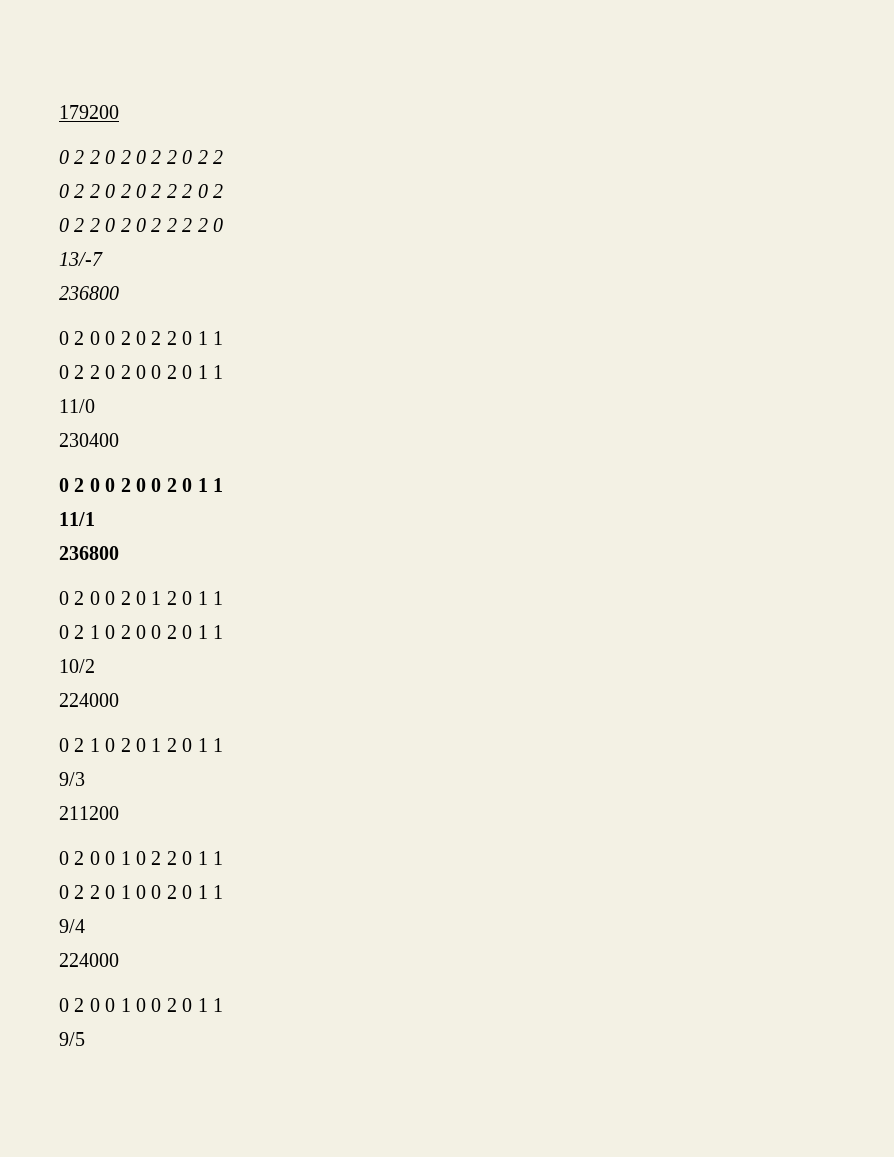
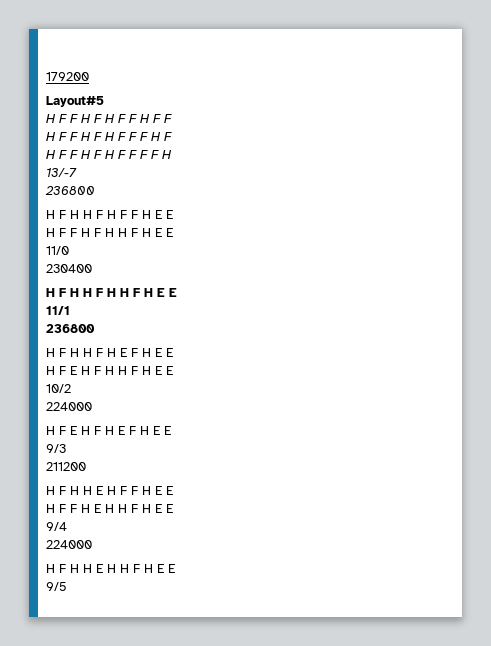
- 0 2 2 0 2 0 2 2 0 2 2
- 0 2 2 0 2 0 2 2 2 0 2
- 0 2 2 0 2 0 2 2 2 2 0
+ Layout#5
+ H F F H F H F F H F F
+ H F F H F H F F F H F
+ H F F H F H F F F F H
  13/-7
  236800
- 0 2 0 0 2 0 2 2 0 1 1
- 0 2 2 0 2 0 0 2 0 1 1
+ H F H H F H F F H E E
+ H F F H F H H F H E E
  11/0
  230400
- 0 2 0 0 2 0 0 2 0 1 1
+ H F H H F H H F H E E
  11/1
  236800
- 0 2 0 0 2 0 1 2 0 1 1
- 0 2 1 0 2 0 0 2 0 1 1
+ H F H H F H E F H E E
+ H F E H F H H F H E E
  10/2
  224000
- 0 2 1 0 2 0 1 2 0 1 1
+ H F E H F H E F H E E
  9/3
  211200
- 0 2 0 0 1 0 2 2 0 1 1
- 0 2 2 0 1 0 0 2 0 1 1
+ H F H H E H F F H E E
+ H F F H E H H F H E E
  9/4
  224000
- 0 2 0 0 1 0 0 2 0 1 1
+ H F H H E H H F H E E

